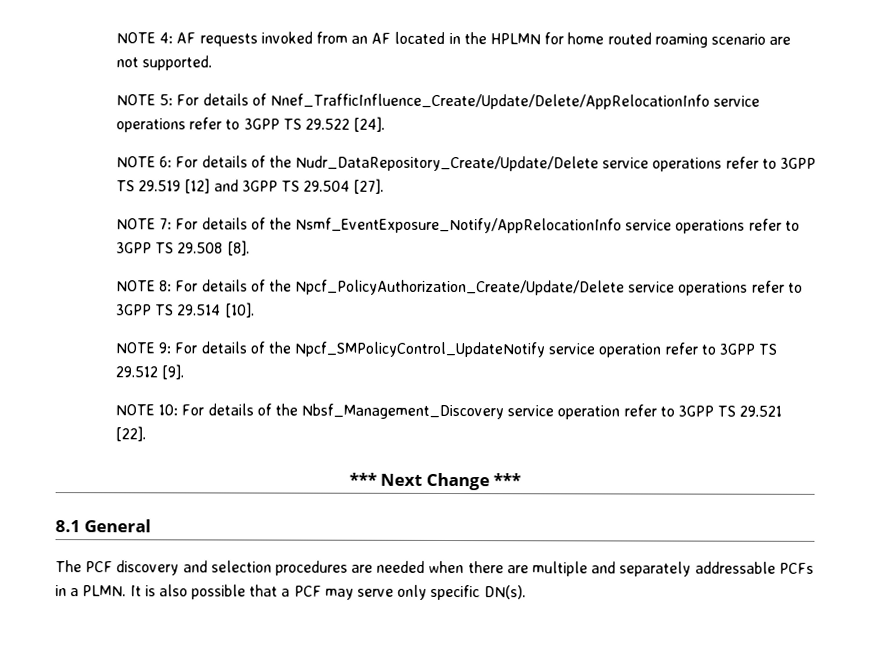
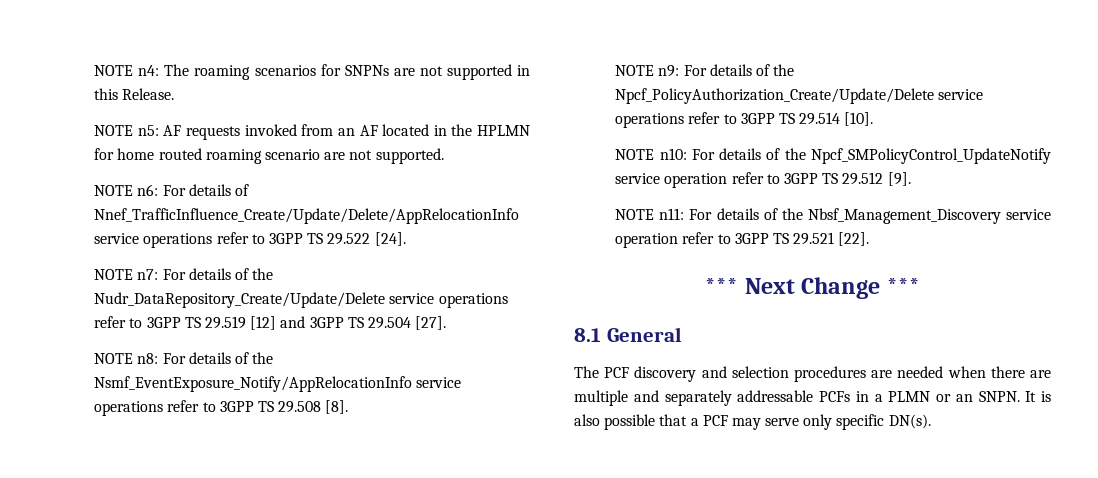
- NOTE 4: AF requests invoked from an AF located in the HPLMN for home routed roaming scenario are not supported.
+ NOTE n4: The roaming scenarios for SNPNs are not supported in this Release.
+ NOTE n5: AF requests invoked from an AF located in the HPLMN for home routed roaming scenario are not supported.
- NOTE 5: For details of Nnef_TrafficInfluence_Create/Update/Delete/AppRelocationInfo service operations refer to 3GPP TS 29.522 [24].
+ NOTE n6: For details of Nnef_TrafficInfluence_Create/Update/Delete/AppRelocationInfo service operations refer to 3GPP TS 29.522 [24].
- NOTE 6: For details of the Nudr_DataRepository_Create/Update/Delete service operations refer to 3GPP TS 29.519 [12] and 3GPP TS 29.504 [27].
+ NOTE n7: For details of the Nudr_DataRepository_Create/Update/Delete service operations refer to 3GPP TS 29.519 [12] and 3GPP TS 29.504 [27].
- NOTE 7: For details of the Nsmf_EventExposure_Notify/AppRelocationInfo service operations refer to 3GPP TS 29.508 [8].
+ NOTE n8: For details of the Nsmf_EventExposure_Notify/AppRelocationInfo service operations refer to 3GPP TS 29.508 [8].
- NOTE 8: For details of the Npcf_PolicyAuthorization_Create/Update/Delete service operations refer to 3GPP TS 29.514 [10].
+ NOTE n9: For details of the Npcf_PolicyAuthorization_Create/Update/Delete service operations refer to 3GPP TS 29.514 [10].
- NOTE 9: For details of the Npcf_SMPolicyControl_UpdateNotify service operation refer to 3GPP TS 29.512 [9].
+ NOTE n10: For details of the Npcf_SMPolicyControl_UpdateNotify service operation refer to 3GPP TS 29.512 [9].
- NOTE 10: For details of the Nbsf_Management_Discovery service operation refer to 3GPP TS 29.521 [22].
+ NOTE n11: For details of the Nbsf_Management_Discovery service operation refer to 3GPP TS 29.521 [22].
- The PCF discovery and selection procedures are needed when there are multiple and separately addressable PCFs in a PLMN.
+ The PCF discovery and selection procedures are needed when there are multiple and separately addressable PCFs in a PLMN or an SNPN.

